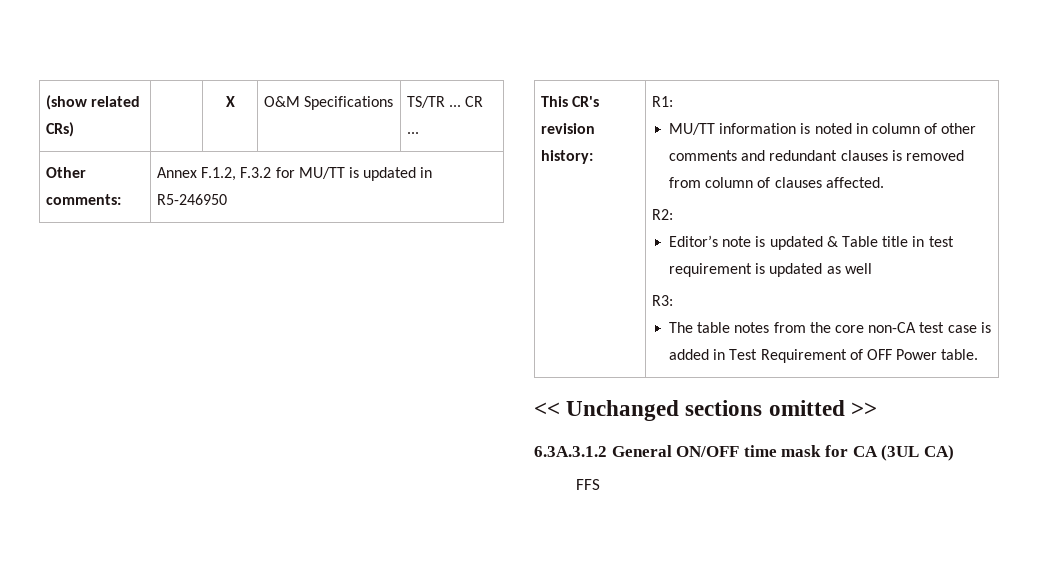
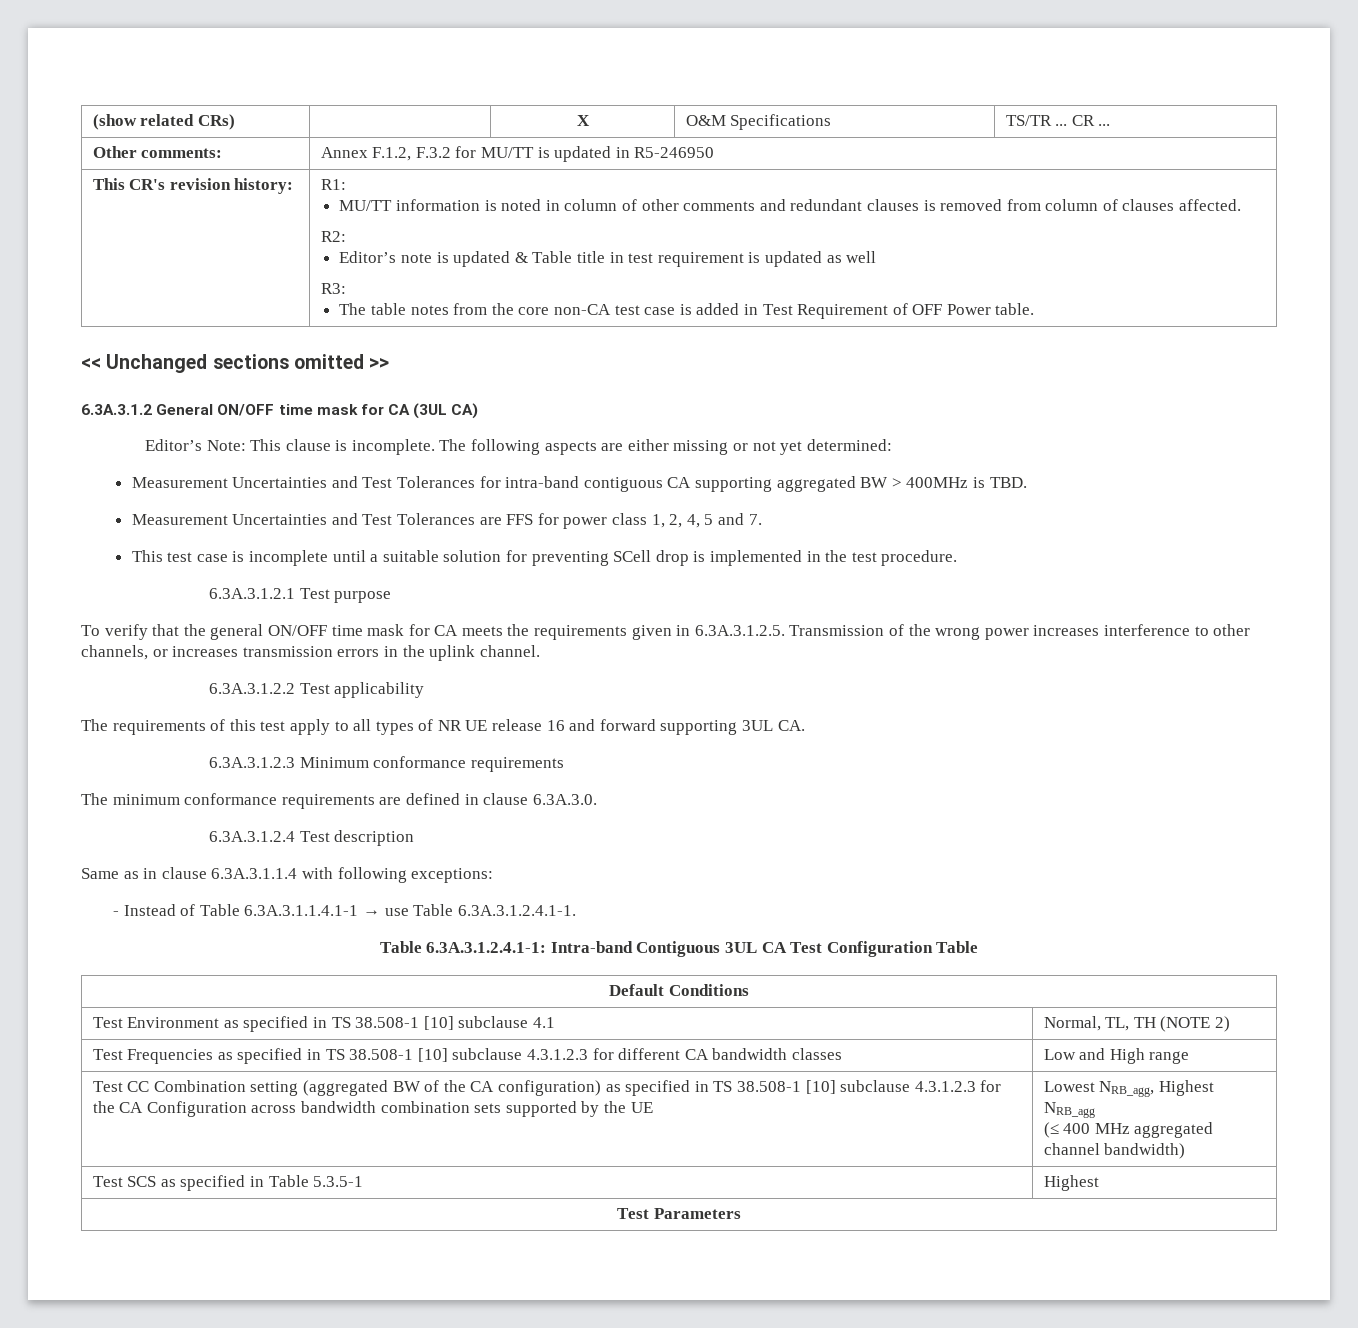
- FFS
+ Editor’s Note: This clause is incomplete. The following aspects are either missing or not yet determined:
+ Measurement Uncertainties and Test Tolerances for intra-band contiguous CA supporting aggregated BW > 400MHz is TBD.
+ Measurement Uncertainties and Test Tolerances are FFS for power class 1, 2, 4, 5 and 7.
+ This test case is incomplete until a suitable solution for preventing SCell drop is implemented in the test procedure.
+ 6.3A.3.1.2.1 Test purpose
+ To verify that the general ON/OFF time mask for CA meets the requirements given in 6.3A.3.1.2.5. Transmission of the wrong power increases interference to other channels, or increases transmission errors in the uplink channel.
+ 6.3A.3.1.2.2 Test applicability
+ The requirements of this test apply to all types of NR UE release 16 and forward supporting 3UL CA.
+ 6.3A.3.1.2.3 Minimum conformance requirements
+ The minimum conformance requirements are defined in clause 6.3A.3.0.
+ 6.3A.3.1.2.4 Test description
+ Same as in clause 6.3A.3.1.1.4 with following exceptions:
+ - Instead of Table 6.3A.3.1.1.4.1-1 → use Table 6.3A.3.1.2.4.1-1.
+ Table 6.3A.3.1.2.4.1-1: Intra-band Contiguous 3UL CA Test Configuration Table
+ Default Conditions
+ Test Environment as specified in TS 38.508-1 [10] subclause 4.1 | Normal, TL, TH (NOTE 2)
+ Test Frequencies as specified in TS 38.508-1 [10] subclause 4.3.1.2.3 for different CA bandwidth classes | Low and High range
+ Test CC Combination setting (aggregated BW of the CA configuration) as specified in TS 38.508-1 [10] subclause 4.3.1.2.3 for the CA Configuration across bandwidth combination sets supported by the UE | Lowest NRB_agg, Highest NRB_agg
+ (≤ 400 MHz aggregated channel bandwidth)
+ Test SCS as specified in Table 5.3.5-1 | Highest
+ Test Parameters

